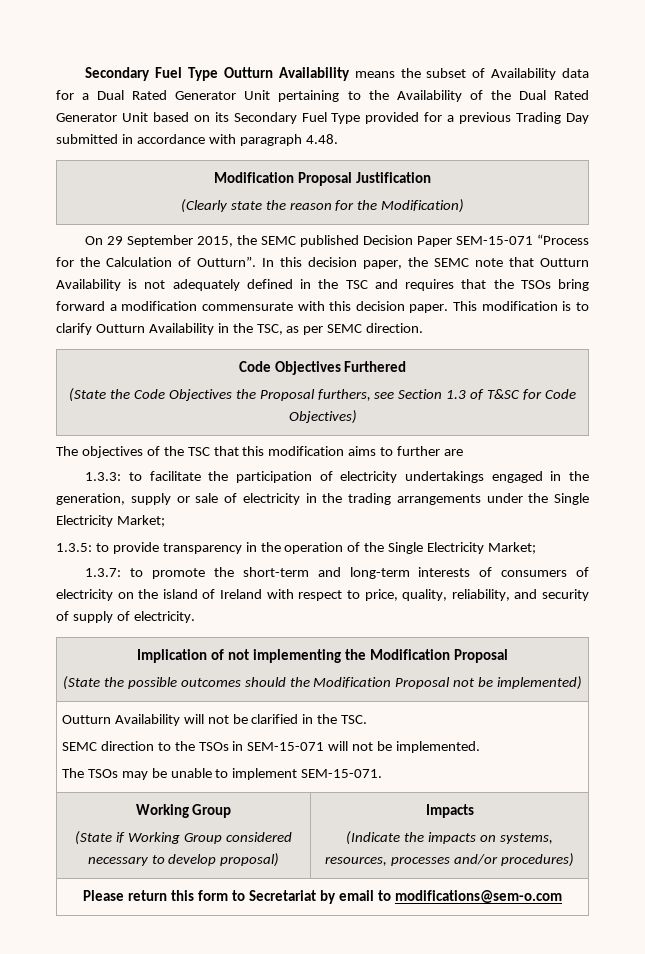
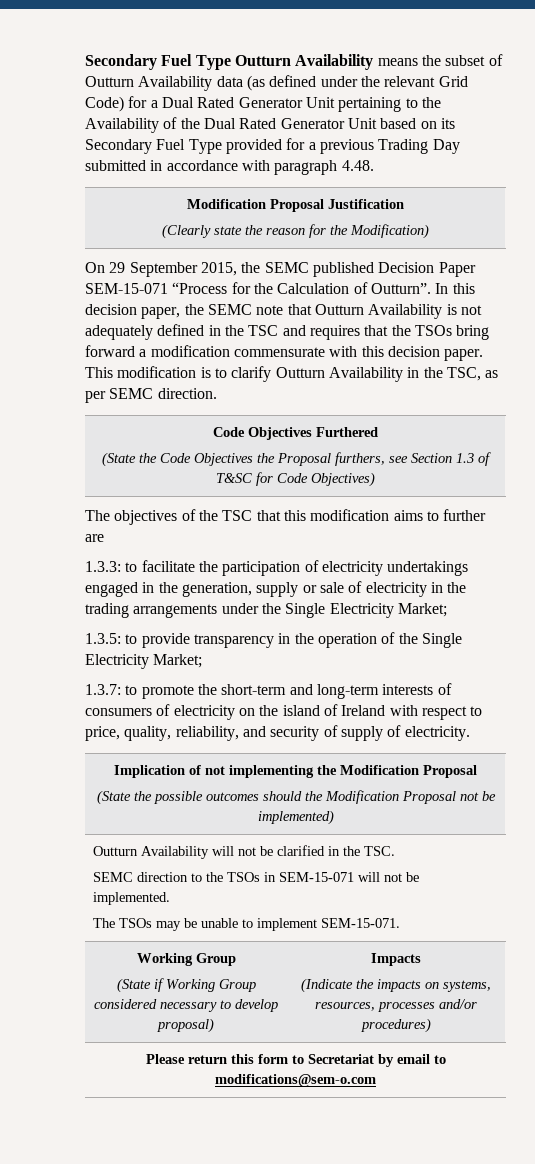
- Secondary Fuel Type Outturn Availability means the subset of Availability data for a Dual Rated Generator Unit pertaining to the Availability of the Dual Rated Generator Unit based on its Secondary Fuel Type provided for a previous Trading Day submitted in accordance with paragraph 4.48.
+ Secondary Fuel Type Outturn Availability means the subset of Outturn Availability data (as defined under the relevant Grid Code) for a Dual Rated Generator Unit pertaining to the Availability of the Dual Rated Generator Unit based on its Secondary Fuel Type provided for a previous Trading Day submitted in accordance with paragraph 4.48.

